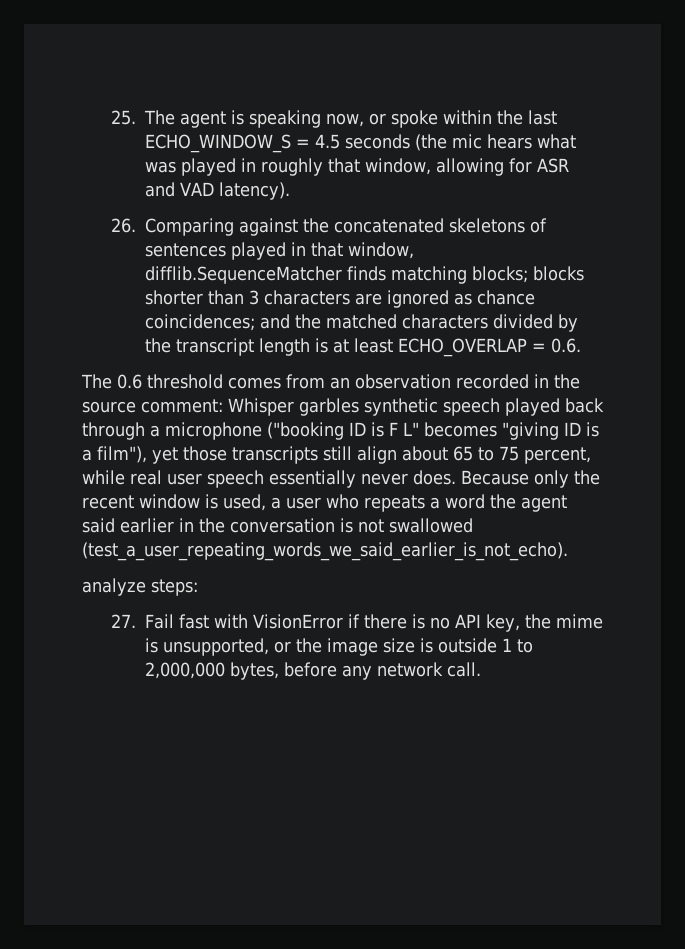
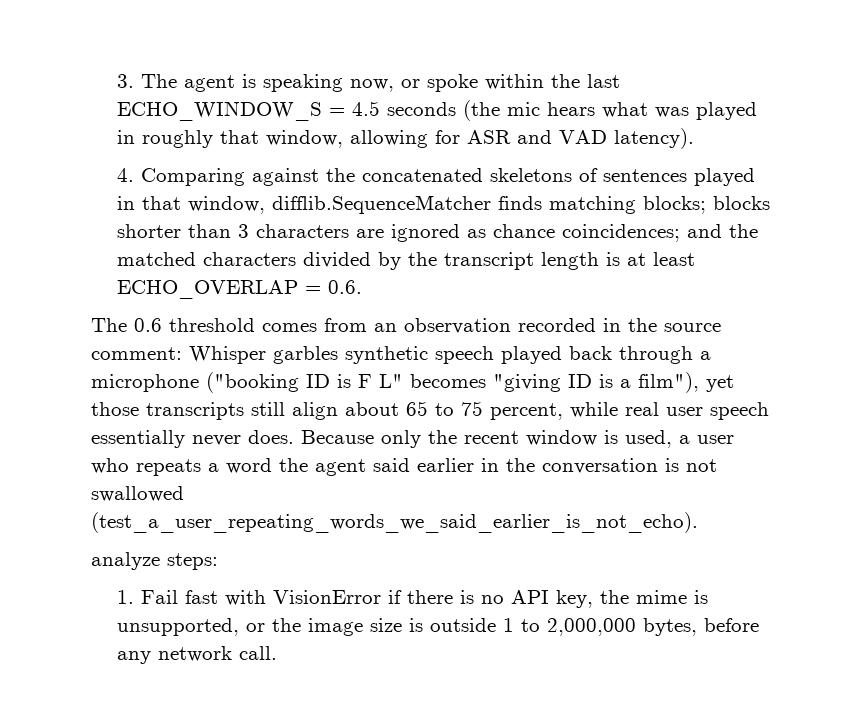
- 25. The agent is speaking now, or spoke within the last ECHO_WINDOW_S = 4.5 seconds (the mic hears what was played in roughly that window, allowing for ASR and VAD latency).
+ 3. The agent is speaking now, or spoke within the last ECHO_WINDOW_S = 4.5 seconds (the mic hears what was played in roughly that window, allowing for ASR and VAD latency).
- 26. Comparing against the concatenated skeletons of sentences played in that window, difflib.SequenceMatcher finds matching blocks; blocks shorter than 3 characters are ignored as chance coincidences; and the matched characters divided by the transcript length is at least ECHO_OVERLAP = 0.6.
+ 4. Comparing against the concatenated skeletons of sentences played in that window, difflib.SequenceMatcher finds matching blocks; blocks shorter than 3 characters are ignored as chance coincidences; and the matched characters divided by the transcript length is at least ECHO_OVERLAP = 0.6.
- 27. Fail fast with VisionError if there is no API key, the mime is unsupported, or the image size is outside 1 to 2,000,000 bytes, before any network call.
+ 1. Fail fast with VisionError if there is no API key, the mime is unsupported, or the image size is outside 1 to 2,000,000 bytes, before any network call.

